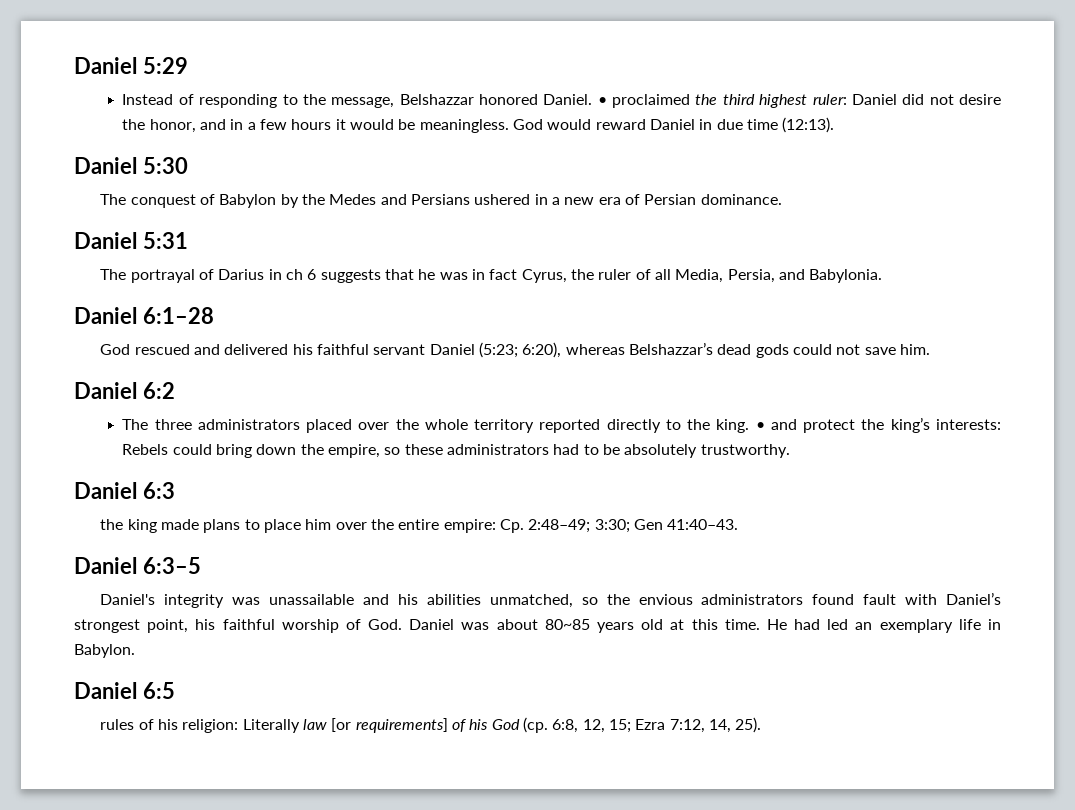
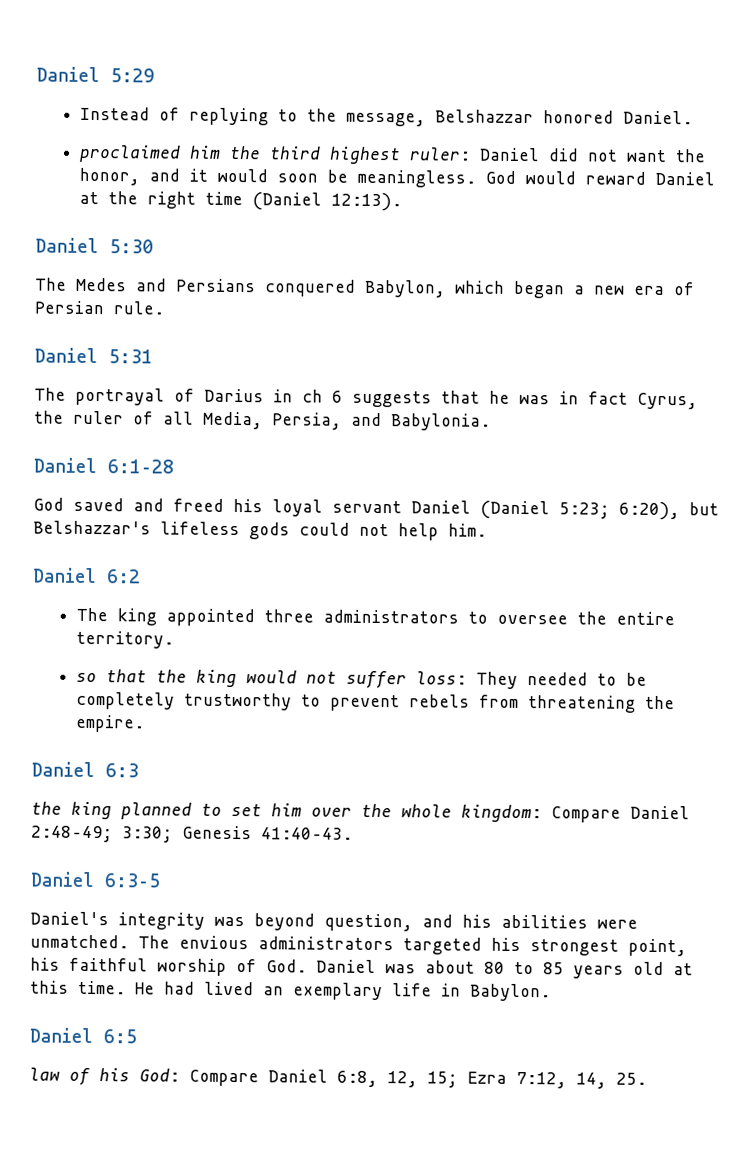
- Instead of responding to the message, Belshazzar honored Daniel. • proclaimed the third highest ruler: Daniel did not desire the honor, and in a few hours it would be meaningless.
+ Instead of replying to the message, Belshazzar honored Daniel.
+ proclaimed him the third highest ruler: Daniel did not want the honor, and it would soon be meaningless.
- God would reward Daniel in due time (12:13).
+ God would reward Daniel at the right time (Daniel 12:13).
  Daniel 5:30
- The conquest of Babylon by the Medes and Persians ushered in a new era of Persian dominance.
+ The Medes and Persians conquered Babylon, which began a new era of Persian rule.
- God rescued and delivered his faithful servant Daniel (5:23; 6:20), whereas Belshazzar’s dead gods could not save him.
+ God saved and freed his loyal servant Daniel (Daniel 5:23; 6:20), but Belshazzar's lifeless gods could not help him.
- The three administrators placed over the whole territory reported directly to the king. • and protect the king’s interests: Rebels could bring down the empire, so these administrators had to be absolutely trustworthy.
+ The king appointed three administrators to oversee the entire territory.
+ so that the king would not suffer loss: They needed to be completely trustworthy to prevent rebels from threatening the empire.
  Daniel 6:3
- the king made plans to place him over the entire empire: Cp. 2:48–49; 3:30; Gen 41:40–43.
+ the king planned to set him over the whole kingdom: Compare Daniel 2:48–49; 3:30; Genesis 41:40–43.
- Daniel's integrity was unassailable and his abilities unmatched, so the envious administrators found fault with Daniel’s strongest point, his faithful worship of God. Daniel was about 80~85 years old at this time.
+ Daniel's integrity was beyond question, and his abilities were unmatched. The envious administrators targeted his strongest point, his faithful worship of God. Daniel was about 80 to 85 years old at this time.
- He had led an exemplary life in Babylon.
+ He had lived an exemplary life in Babylon.
- rules of his religion: Literally law [or requirements] of his God (cp. 6:8, 12, 15; Ezra 7:12, 14, 25).
+ law of his God: Compare Daniel 6:8, 12, 15; Ezra 7:12, 14, 25.

